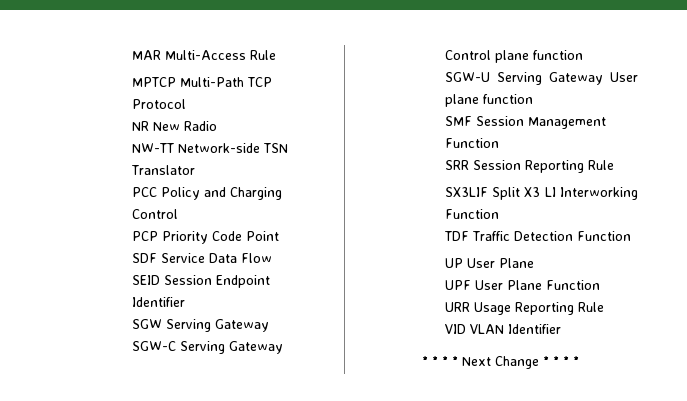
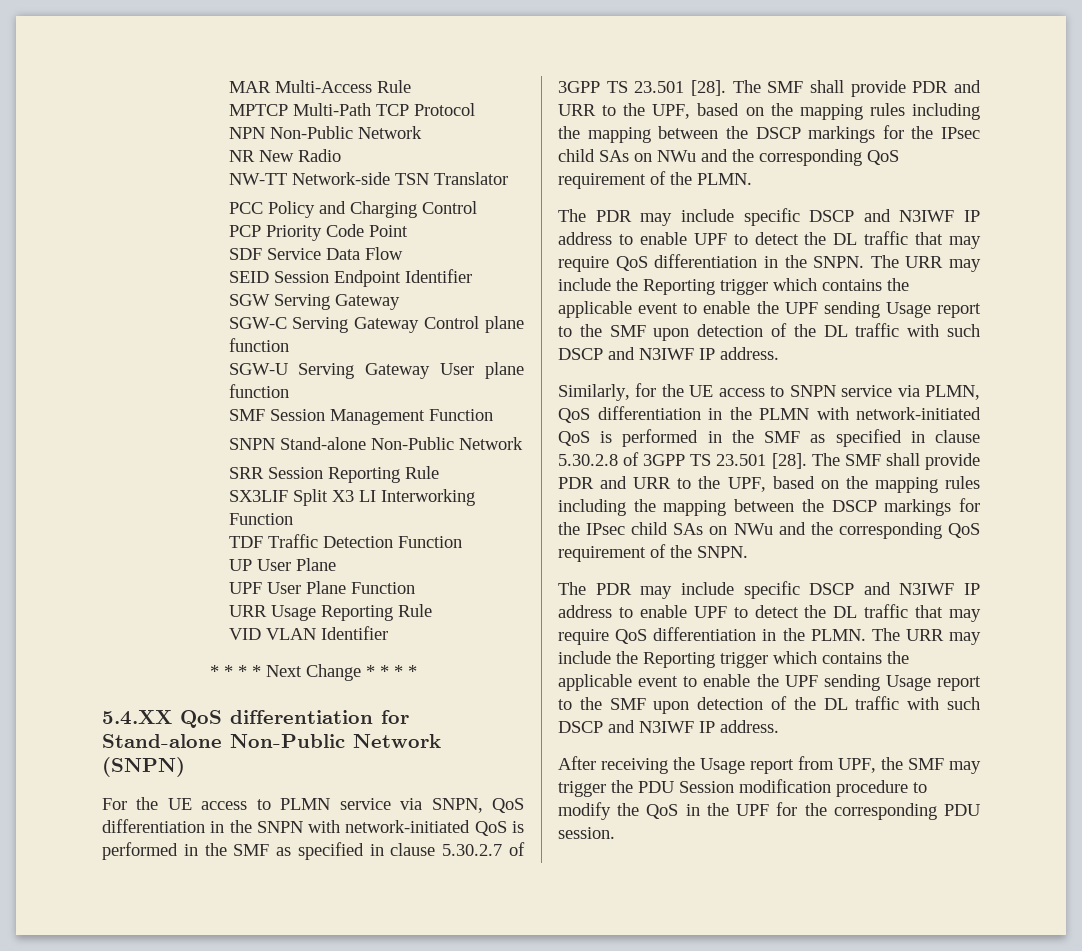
+ NPN Non-Public Network
+ SNPN Stand-alone Non-Public Network
+ 5.4.XX QoS differentiation for Stand-alone Non-Public Network (SNPN)
+ For the UE access to PLMN service via SNPN, QoS differentiation in the SNPN with network-initiated QoS is performed in the SMF as specified in clause 5.30.2.7 of 3GPP TS 23.501 [28]. The SMF shall provide PDR and URR to the UPF, based on the mapping rules including the mapping between the DSCP markings for the IPsec child SAs on NWu and the corresponding QoS requirement of the PLMN.
+ The PDR may include specific DSCP and N3IWF IP address to enable UPF to detect the DL traffic that may require QoS differentiation in the SNPN. The URR may include the Reporting trigger which contains the applicable event to enable the UPF sending Usage report to the SMF upon detection of the DL traffic with such DSCP and N3IWF IP address.
+ Similarly, for the UE access to SNPN service via PLMN, QoS differentiation in the PLMN with network-initiated QoS is performed in the SMF as specified in clause 5.30.2.8 of 3GPP TS 23.501 [28]. The SMF shall provide PDR and URR to the UPF, based on the mapping rules including the mapping between the DSCP markings for the IPsec child SAs on NWu and the corresponding QoS requirement of the SNPN.
+ The PDR may include specific DSCP and N3IWF IP address to enable UPF to detect the DL traffic that may require QoS differentiation in the PLMN. The URR may include the Reporting trigger which contains the applicable event to enable the UPF sending Usage report to the SMF upon detection of the DL traffic with such DSCP and N3IWF IP address.
+ After receiving the Usage report from UPF, the SMF may trigger the PDU Session modification procedure to modify the QoS in the UPF for the corresponding PDU session.

